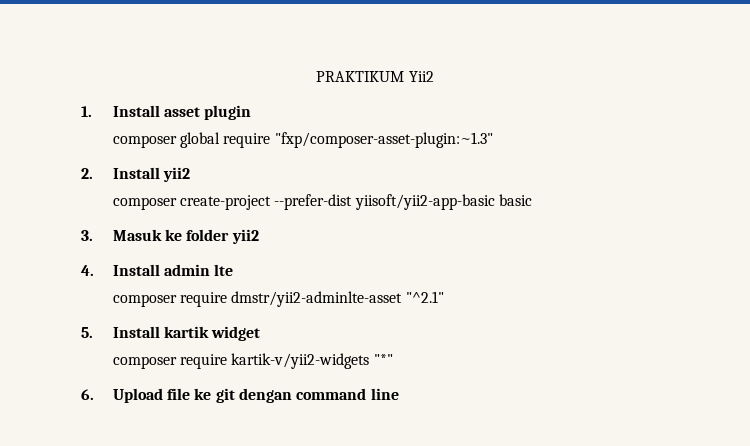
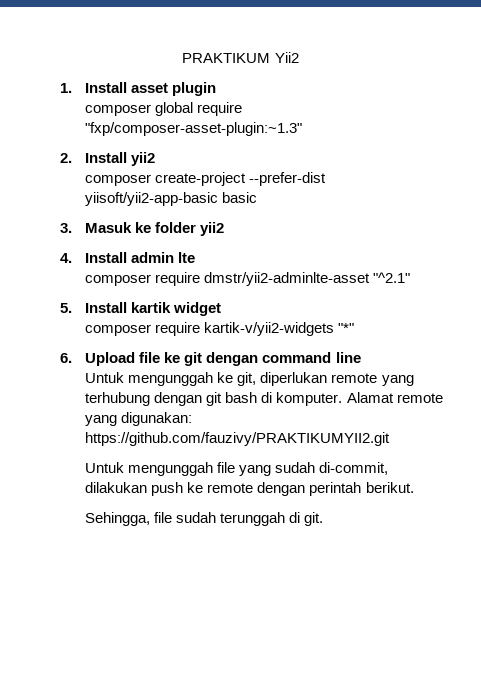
+ Untuk mengunggah ke git, diperlukan remote yang terhubung dengan git bash di komputer. Alamat remote yang digunakan: https://github.com/fauzivy/PRAKTIKUMYII2.git
+ Untuk mengunggah file yang sudah di-commit, dilakukan push ke remote dengan perintah berikut.
+ Sehingga, file sudah terunggah di git.

